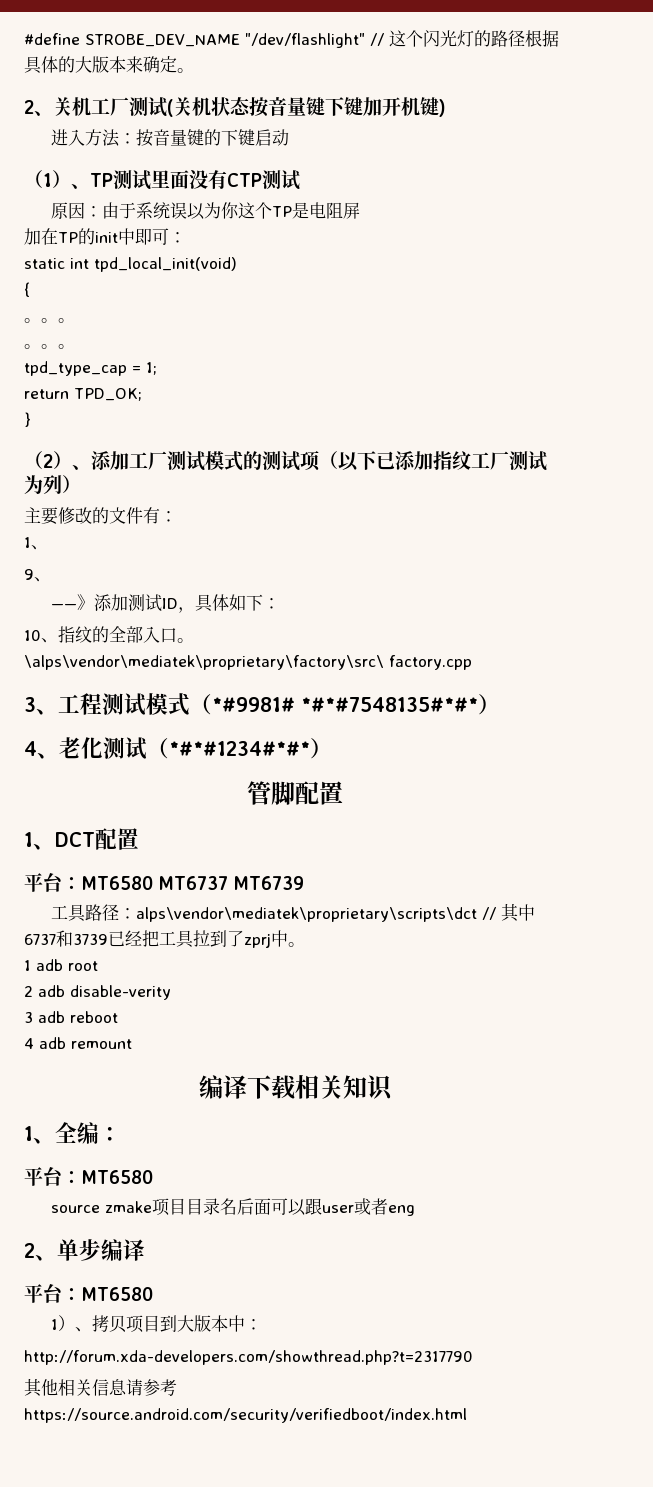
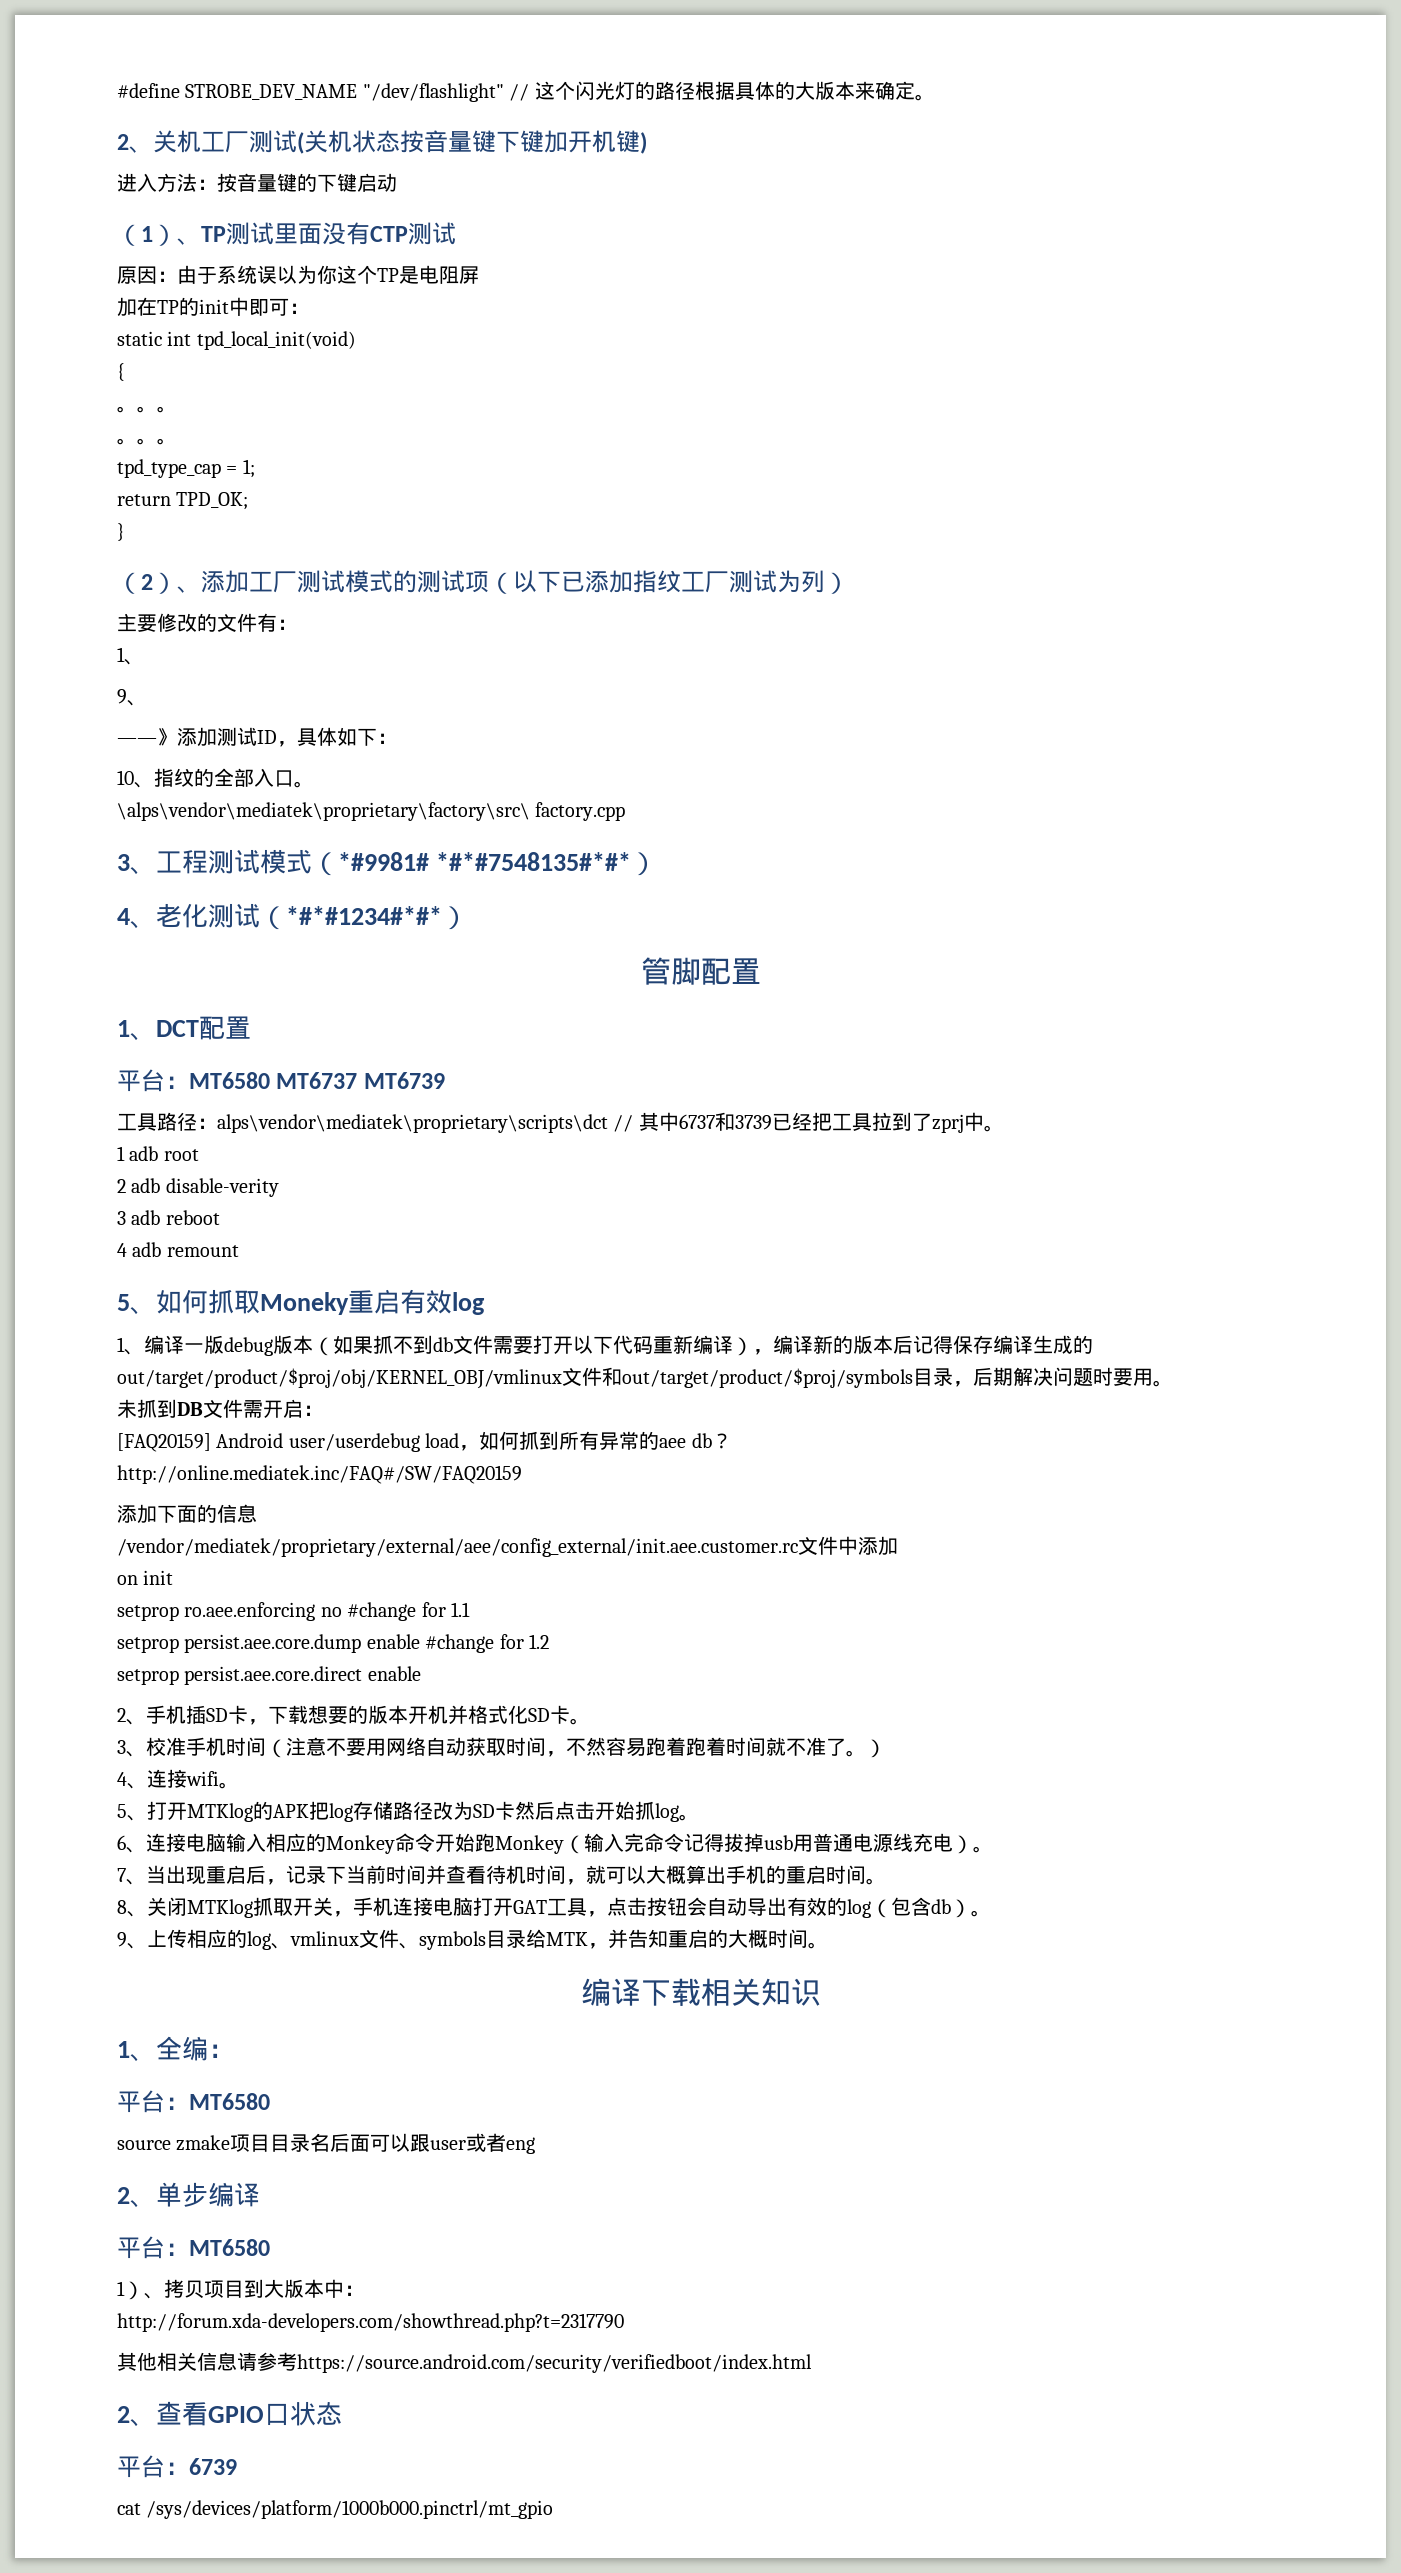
+ 5、如何抓取Moneky重启有效log
+ 1、编译一版debug版本（如果抓不到db文件需要打开以下代码重新编译），编译新的版本后记得保存编译生成的out/target/product/$proj/obj/KERNEL_OBJ/vmlinux文件和out/target/product/$proj/symbols目录，后期解决问题时要用。
+ 未抓到DB文件需开启：
+ [FAQ20159] Android user/userdebug load，如何抓到所有异常的aee db？
+ http://online.mediatek.inc/FAQ#/SW/FAQ20159
+ 添加下面的信息
+ /vendor/mediatek/proprietary/external/aee/config_external/init.aee.customer.rc文件中添加
+ on init
+ setprop ro.aee.enforcing no #change for 1.1
+ setprop persist.aee.core.dump enable #change for 1.2
+ setprop persist.aee.core.direct enable
+ 2、手机插SD卡，下载想要的版本开机并格式化SD卡。
+ 3、校准手机时间（注意不要用网络自动获取时间，不然容易跑着跑着时间就不准了。）
+ 4、连接wifi。
+ 5、打开MTKlog的APK把log存储路径改为SD卡然后点击开始抓log。
+ 6、连接电脑输入相应的Monkey命令开始跑Monkey（输入完命令记得拔掉usb用普通电源线充电）。
+ 7、当出现重启后，记录下当前时间并查看待机时间，就可以大概算出手机的重启时间。
+ 8、关闭MTKlog抓取开关，手机连接电脑打开GAT工具，点击按钮会自动导出有效的log（包含db）。
+ 9、上传相应的log、vmlinux文件、symbols目录给MTK，并告知重启的大概时间。
+ 2、查看GPIO口状态
+ 平台：6739
+ cat /sys/devices/platform/1000b000.pinctrl/mt_gpio

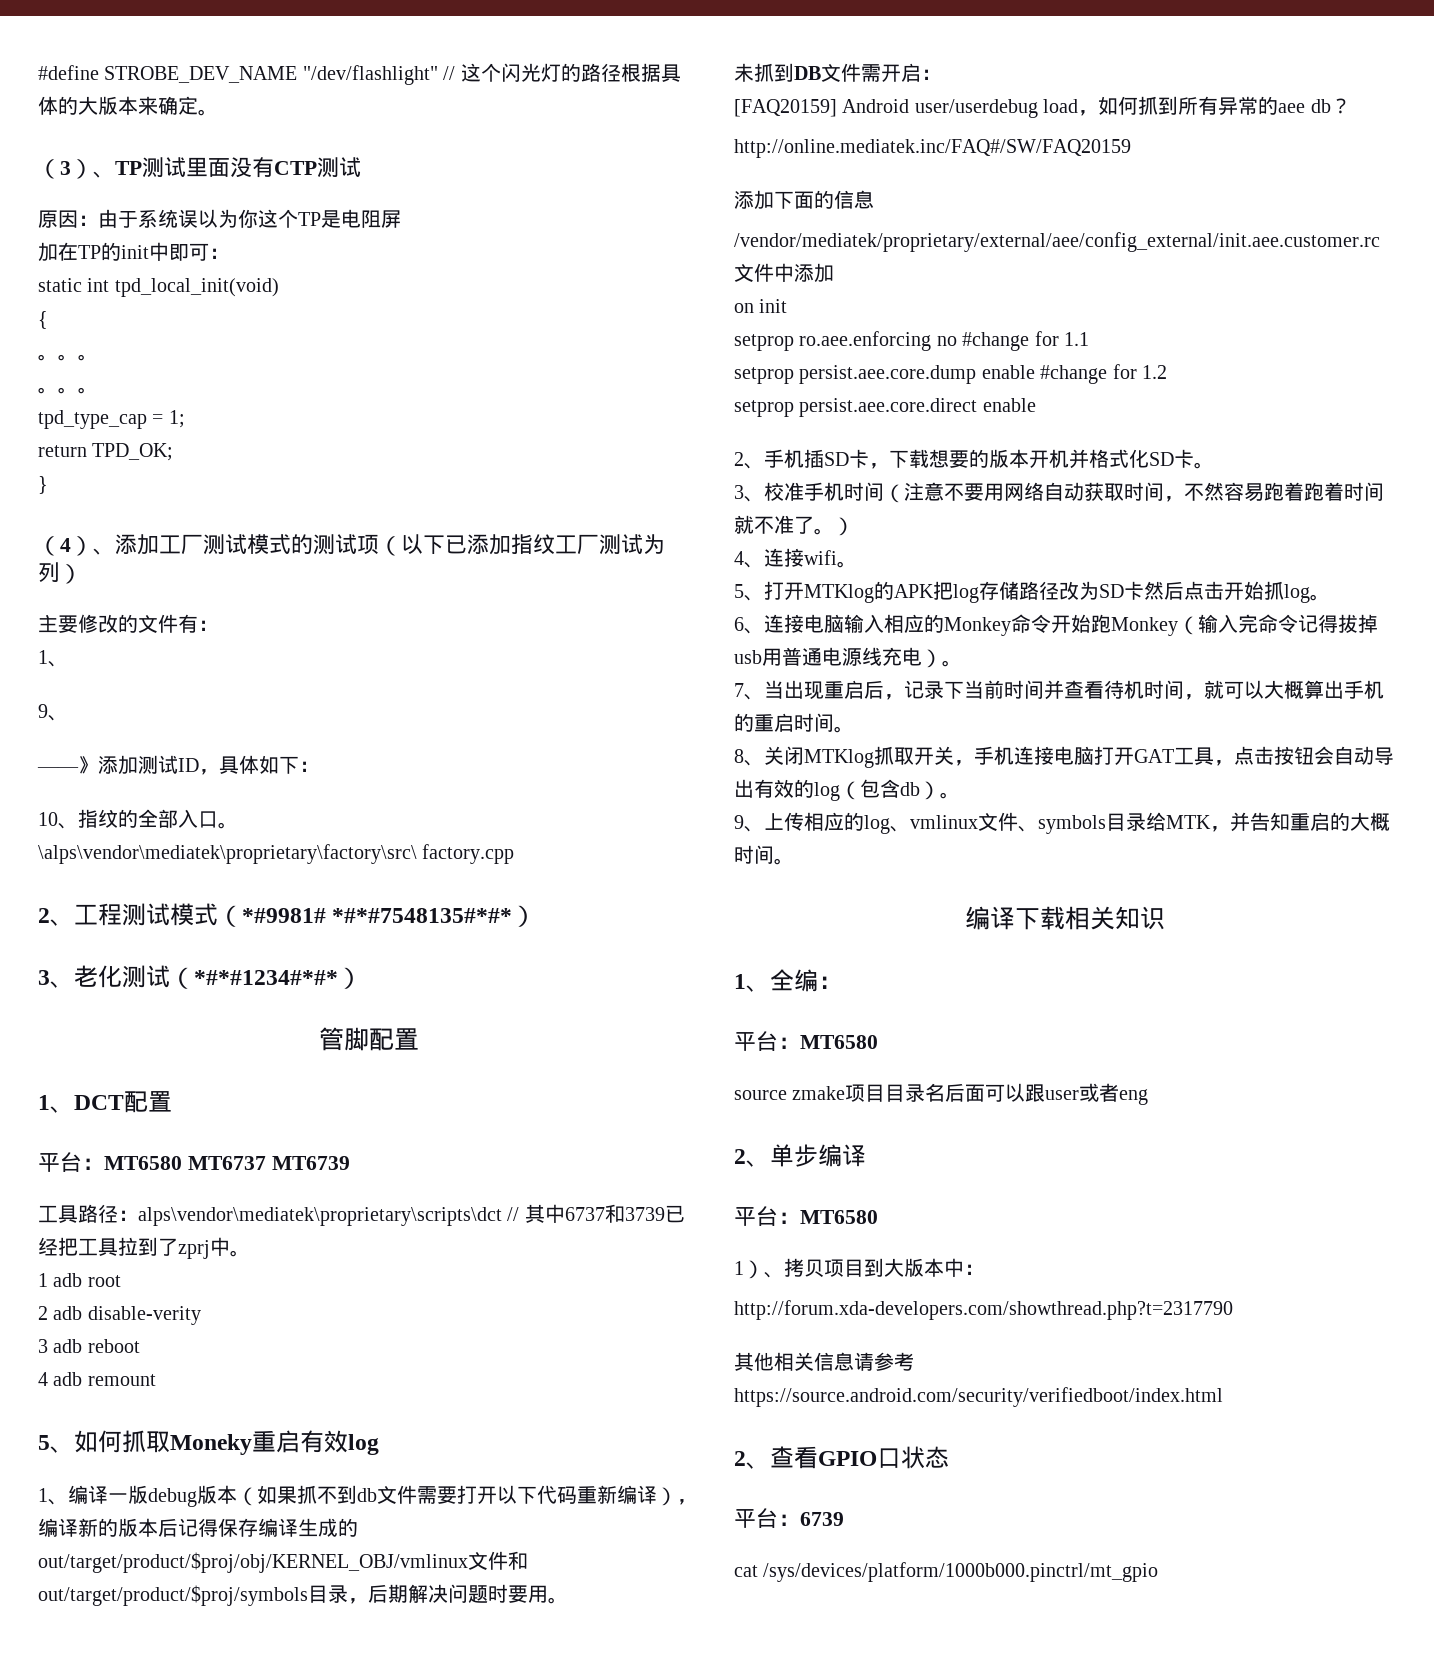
- 2、关机工厂测试(关机状态按音量键下键加开机键)
- 进入方法：按音量键的下键启动
- （1）、TP测试里面没有CTP测试
+ （3）、TP测试里面没有CTP测试
- （2）、添加工厂测试模式的测试项（以下已添加指纹工厂测试为列）
+ （4）、添加工厂测试模式的测试项（以下已添加指纹工厂测试为列）
- 3、工程测试模式（*#9981# *#*#7548135#*#*）
+ 2、工程测试模式（*#9981# *#*#7548135#*#*）
- 4、老化测试（*#*#1234#*#*）
+ 3、老化测试（*#*#1234#*#*）

